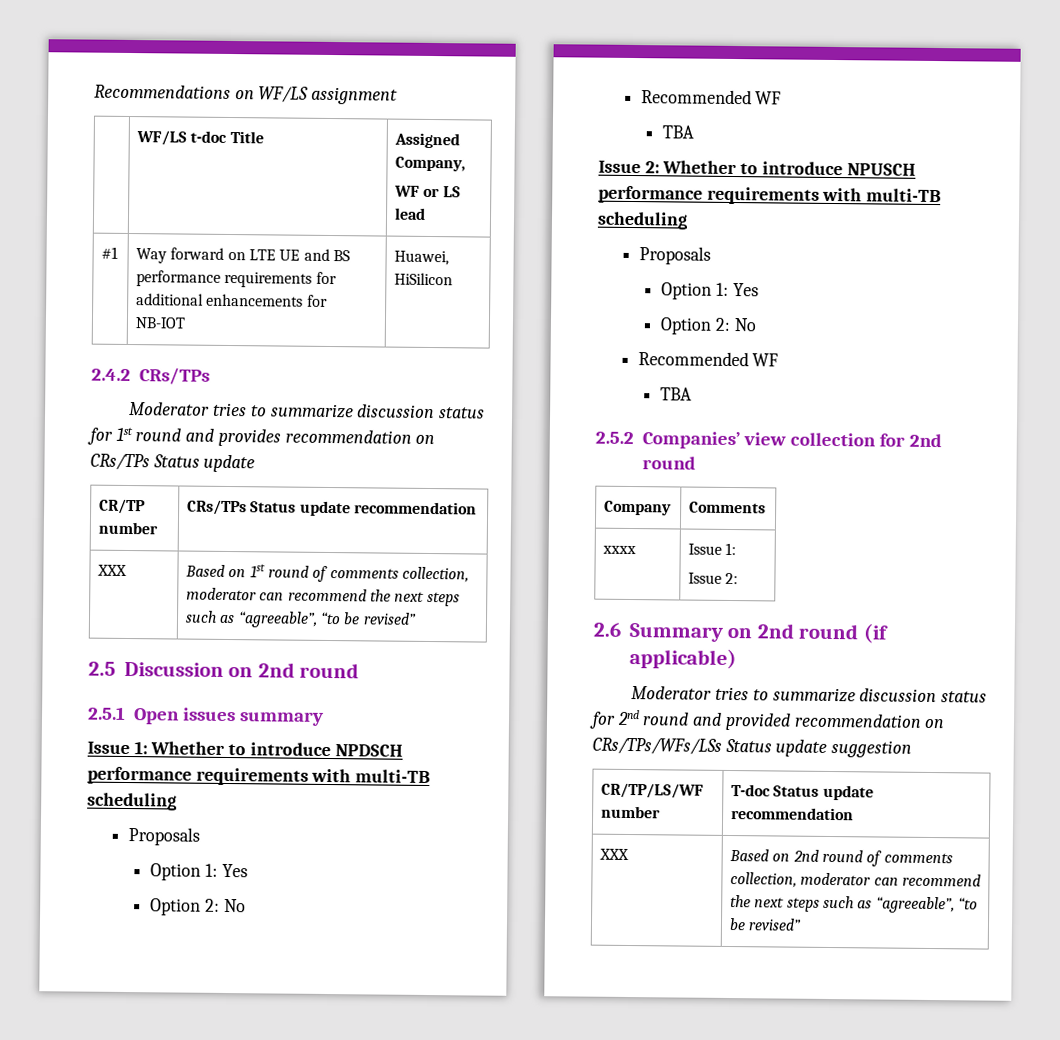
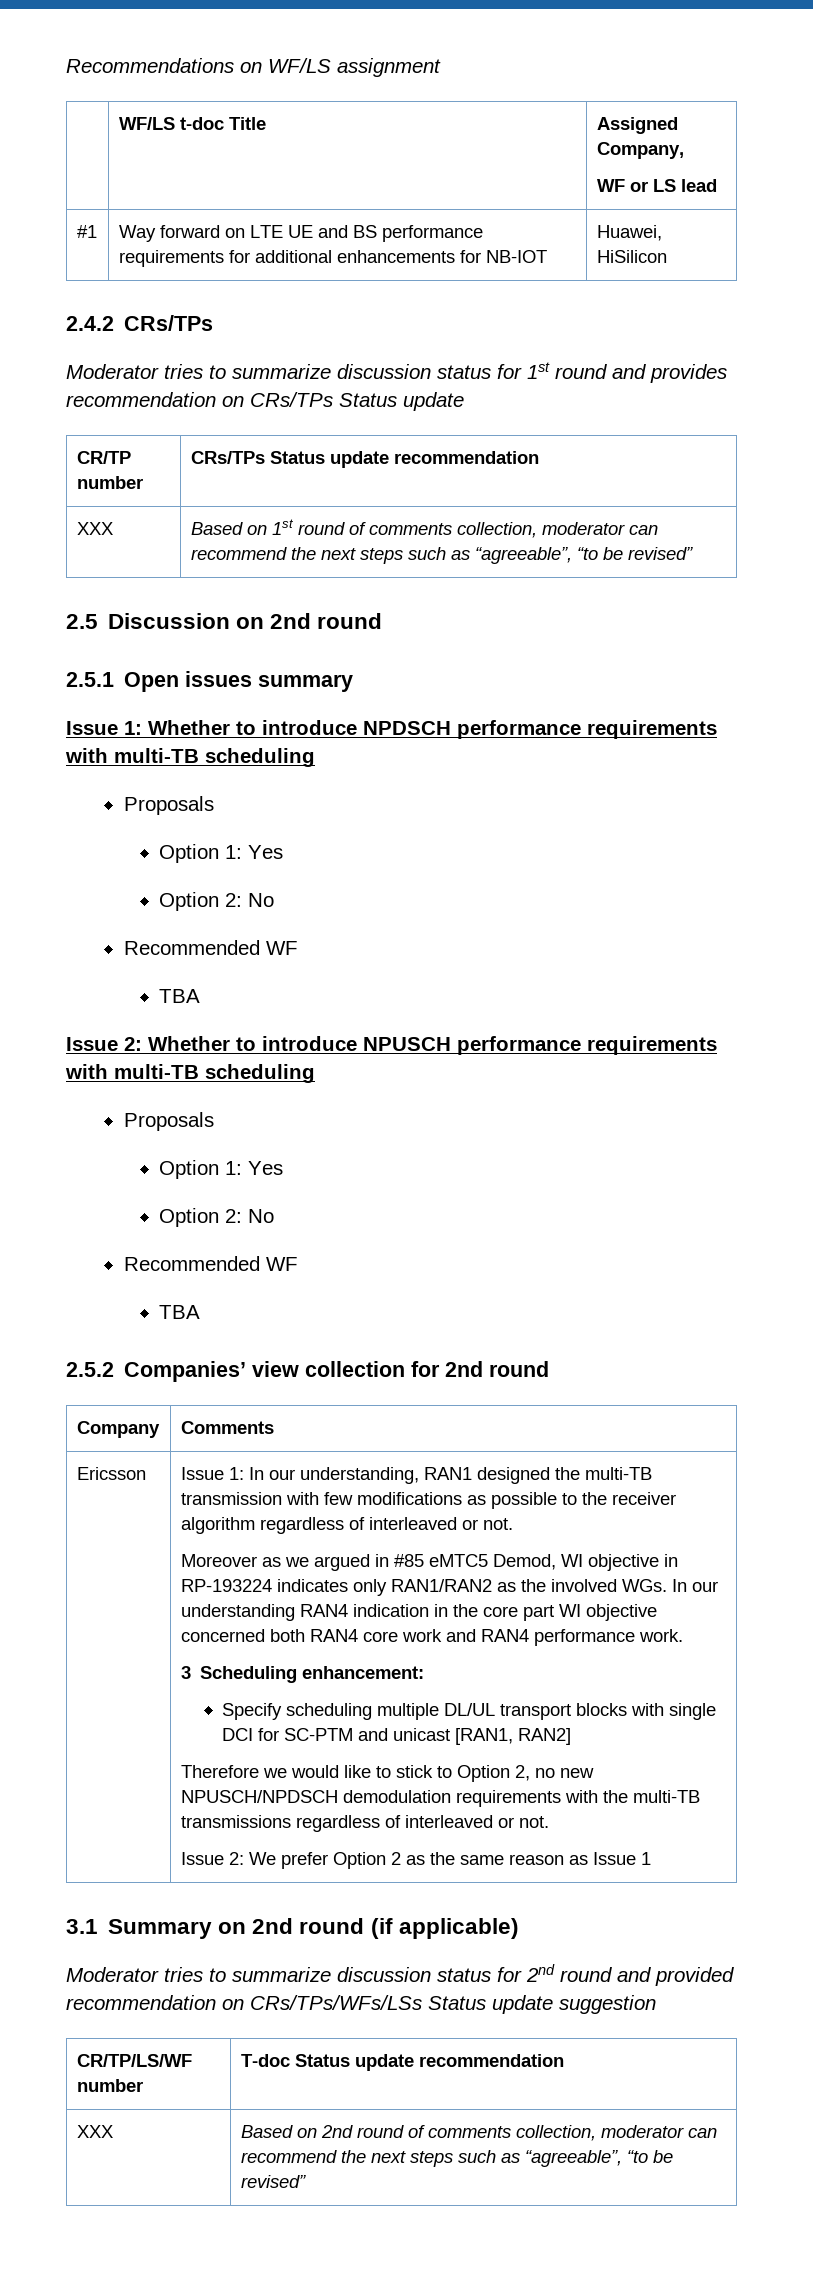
- xxxx | Issue 1:
- Issue 2:
- 2.6 Summary on 2nd round (if applicable)
+ Ericsson | Issue 1: In our understanding, RAN1 designed the multi-TB transmission with few modifications as possible to the receiver algorithm regardless of interleaved or not.
+ Moreover as we argued in #85 eMTC5 Demod, WI objective in RP-193224 indicates only RAN1/RAN2 as the involved WGs. In our understanding RAN4 indication in the core part WI objective concerned both RAN4 core work and RAN4 performance work.
+ 3 Scheduling enhancement:
+ Specify scheduling multiple DL/UL transport blocks with single DCI for SC-PTM and unicast [RAN1, RAN2]
+ Therefore we would like to stick to Option 2, no new NPUSCH/NPDSCH demodulation requirements with the multi-TB transmissions regardless of interleaved or not.
+ Issue 2: We prefer Option 2 as the same reason as Issue 1
+ 3.1 Summary on 2nd round (if applicable)

